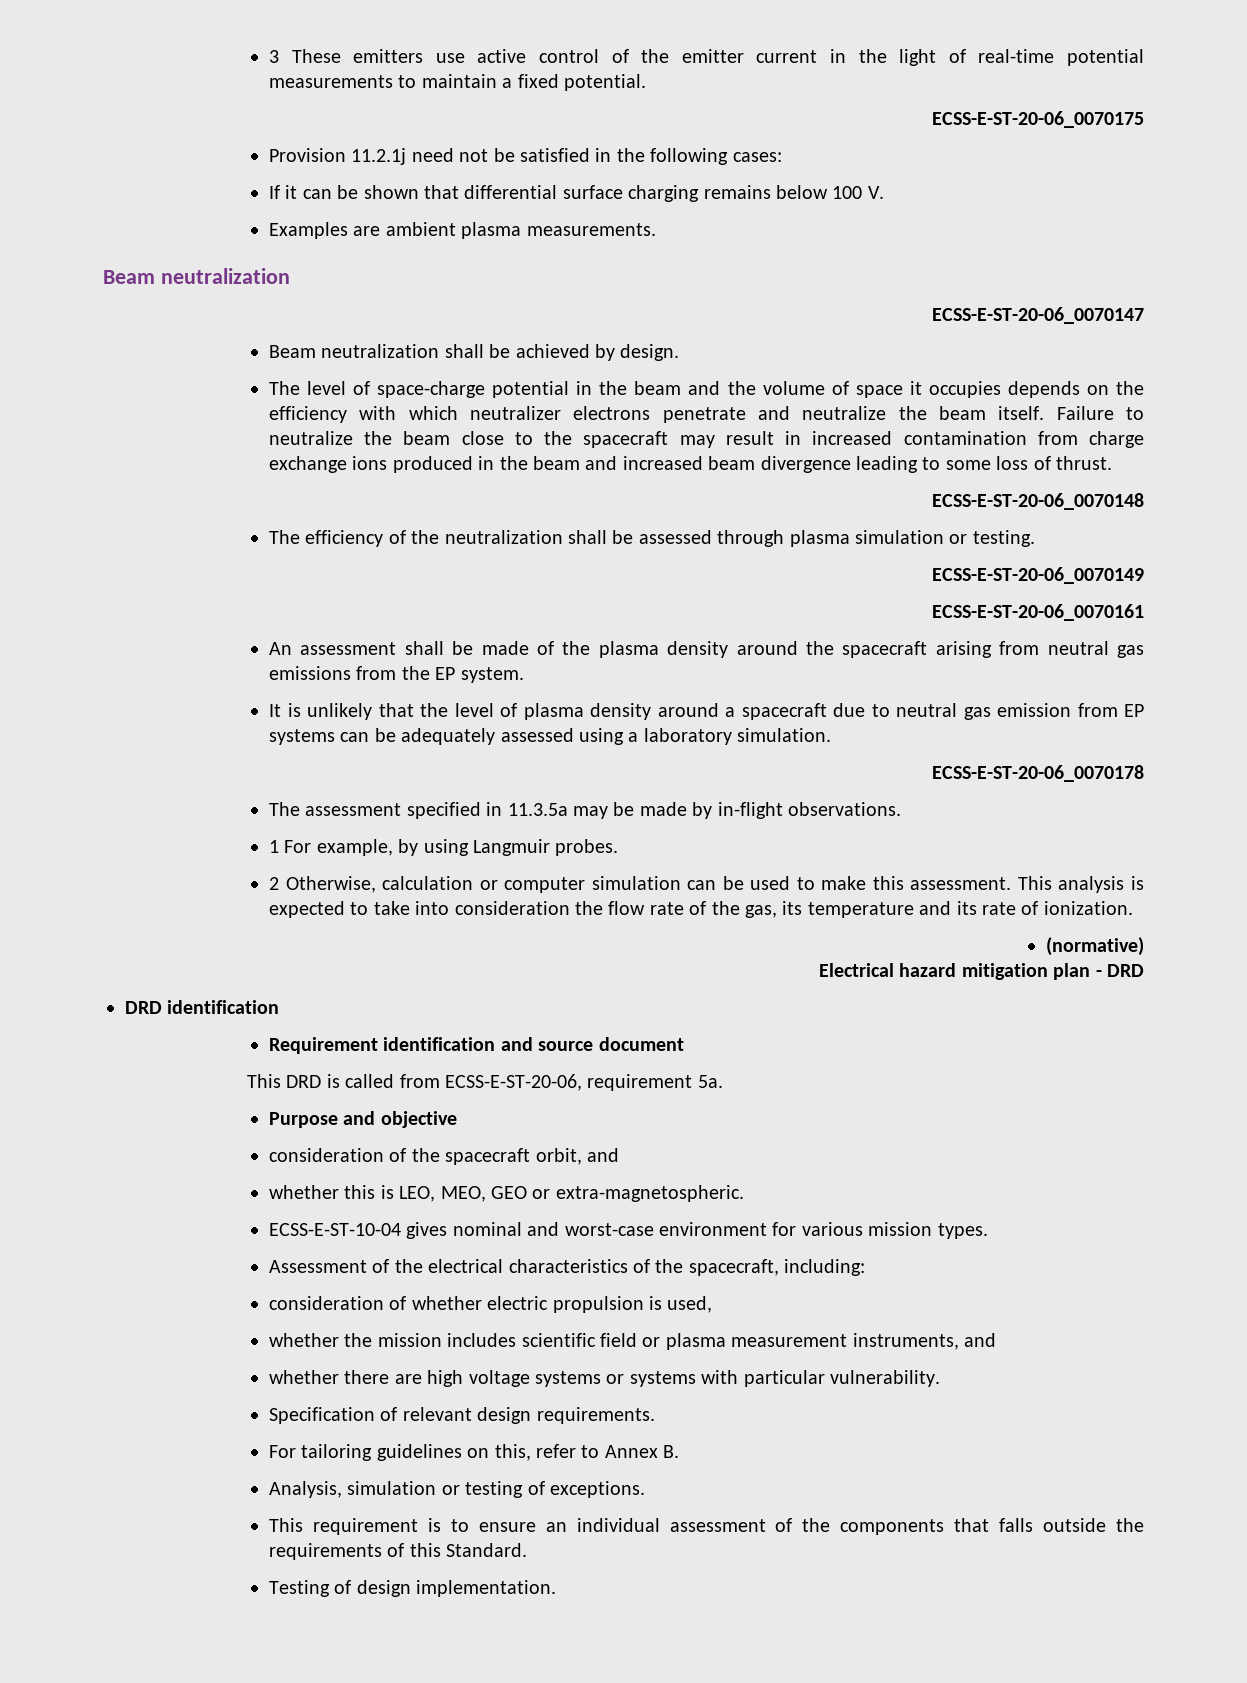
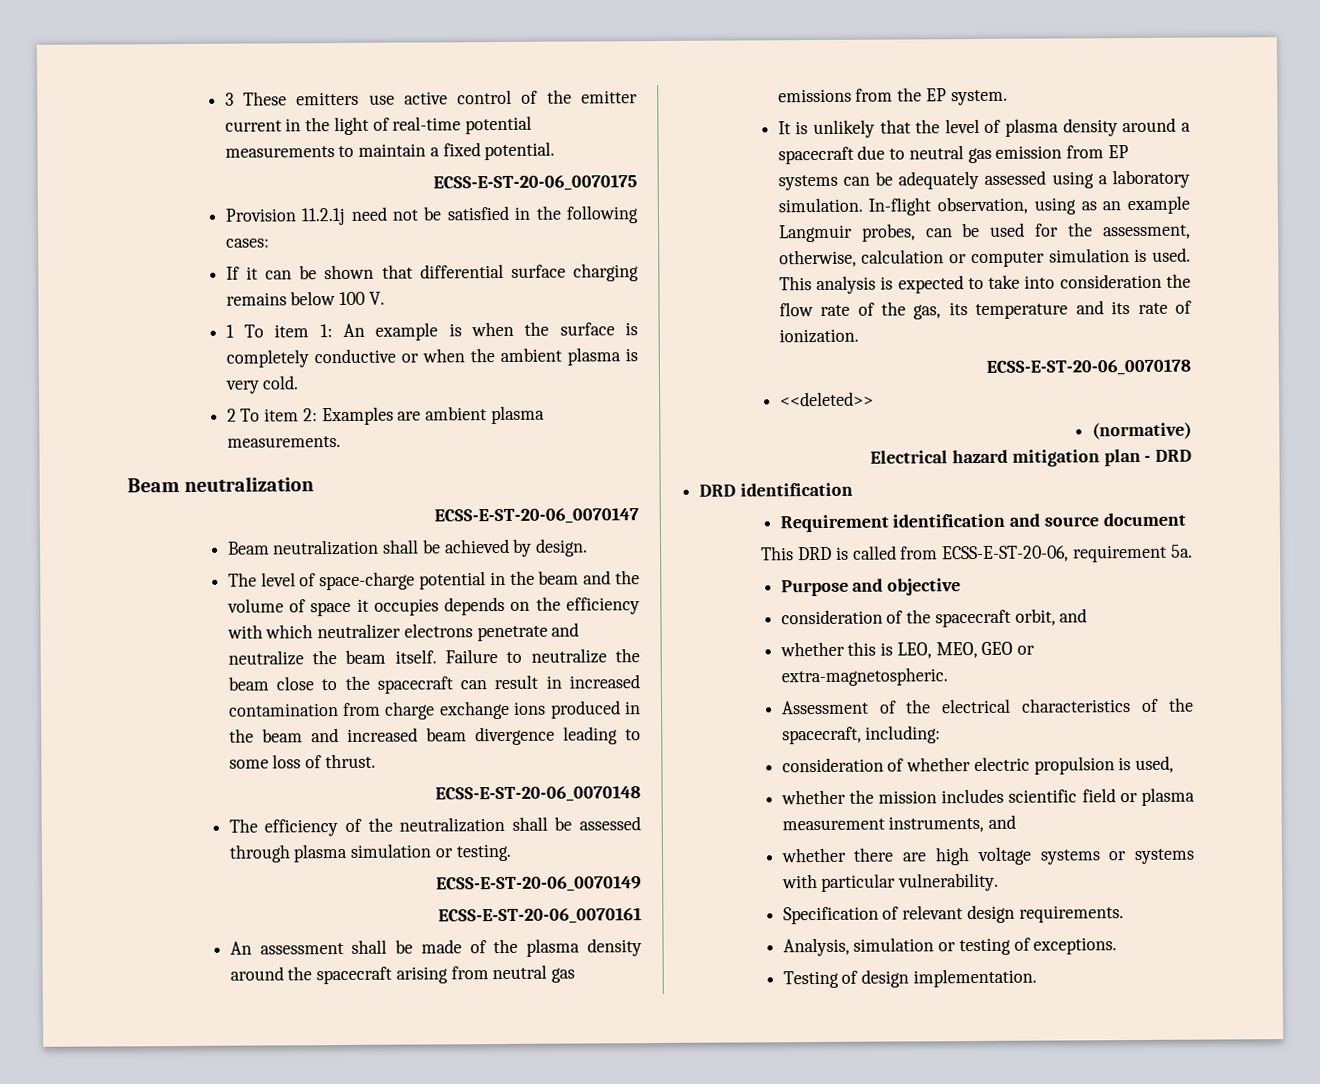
- Examples are ambient plasma measurements.
+ 1 To item 1: An example is when the surface is completely conductive or when the ambient plasma is very cold.
+ 2 To item 2: Examples are ambient plasma measurements.
- Failure to neutralize the beam close to the spacecraft may result in increased contamination from charge exchange ions produced in the beam and increased beam divergence leading to some loss of thrust.
+ Failure to neutralize the beam close to the spacecraft can result in increased contamination from charge exchange ions produced in the beam and increased beam divergence leading to some loss of thrust.
- It is unlikely that the level of plasma density around a spacecraft due to neutral gas emission from EP systems can be adequately assessed using a laboratory simulation.
- ECSS-E-ST-20-06_0070178
- The assessment specified in 11.3.5a may be made by in-flight observations.
- 1 For example, by using Langmuir probes.
- 2 Otherwise, calculation or computer simulation can be used to make this assessment.
+ It is unlikely that the level of plasma density around a spacecraft due to neutral gas emission from EP systems can be adequately assessed using a laboratory simulation. In-flight observation, using as an example Langmuir probes, can be used for the assessment, otherwise, calculation or computer simulation is used.
+ ECSS-E-ST-20-06_0070178
+ <<deleted>>
- ECSS-E-ST-10-04 gives nominal and worst-case environment for various mission types.
- For tailoring guidelines on this, refer to Annex B.
- This requirement is to ensure an individual assessment of the components that falls outside the requirements of this Standard.

